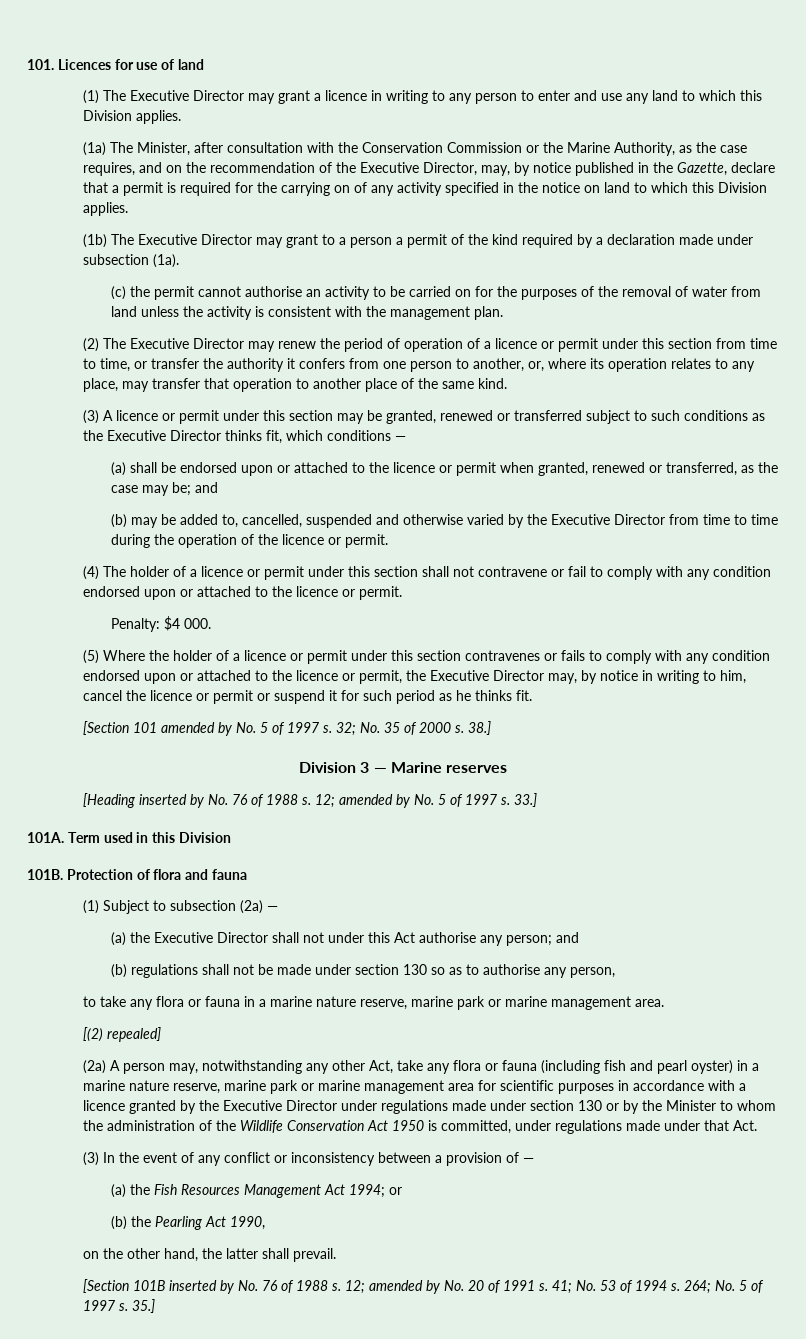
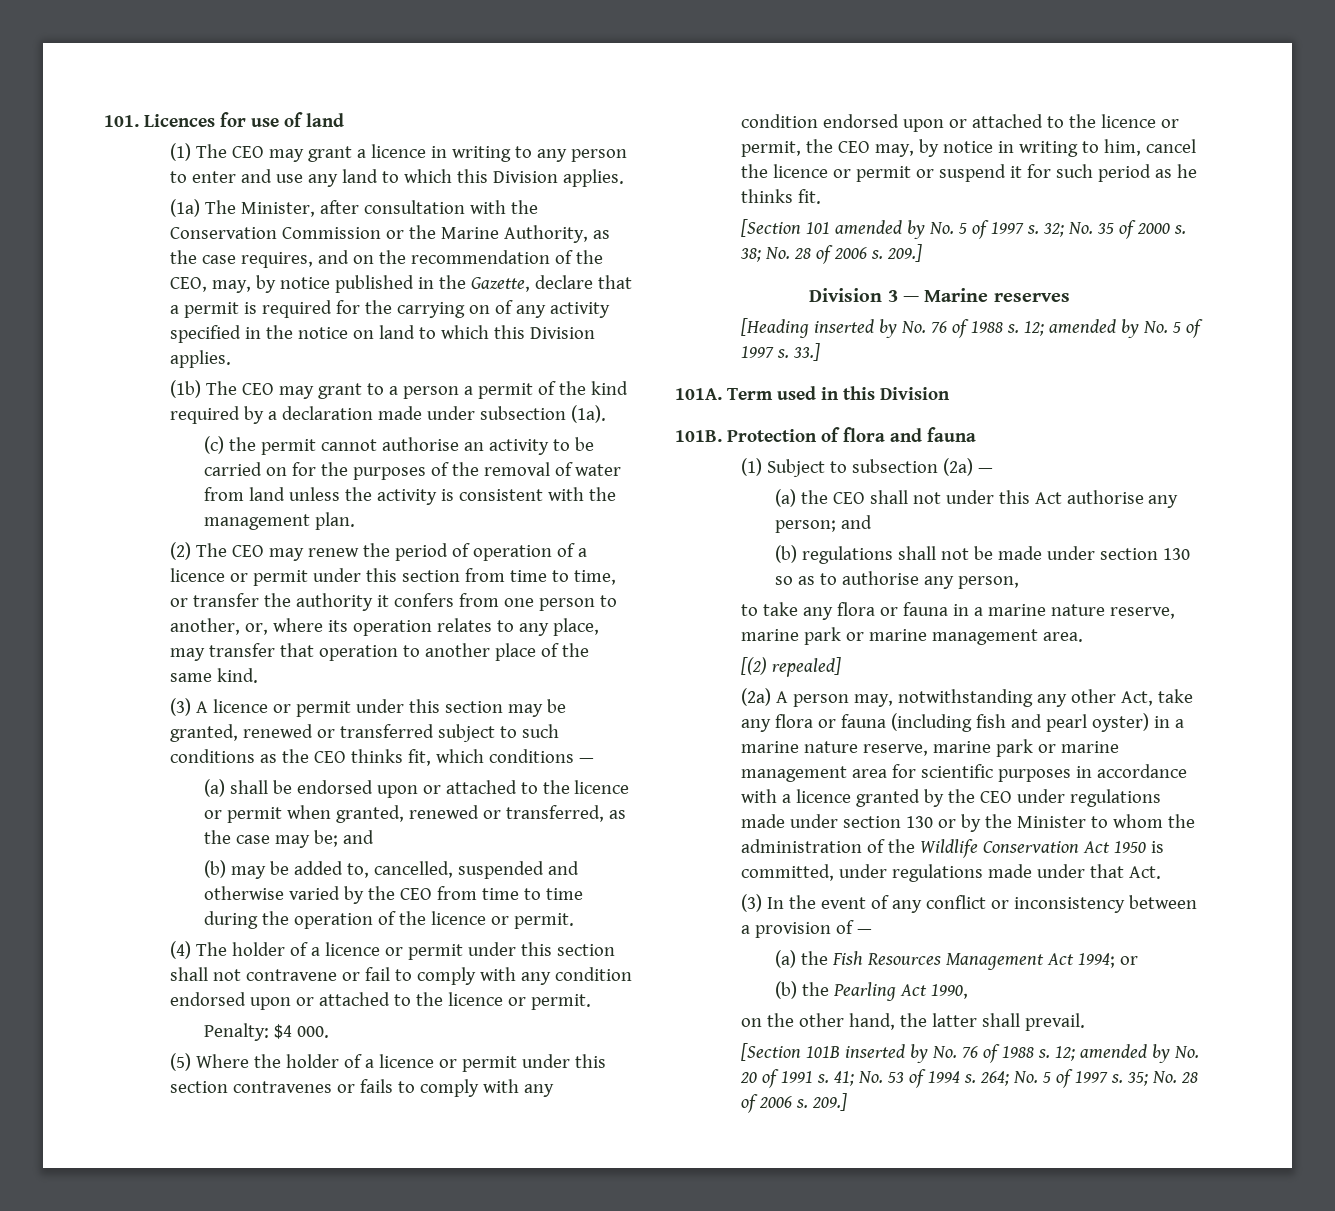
- (1) The Executive Director may grant a licence in writing to any person to enter and use any land to which this Division applies.
+ (1) The CEO may grant a licence in writing to any person to enter and use any land to which this Division applies.
- (1a) The Minister, after consultation with the Conservation Commission or the Marine Authority, as the case requires, and on the recommendation of the Executive Director, may, by notice published in the Gazette, declare that a permit is required for the carrying on of any activity specified in the notice on land to which this Division applies.
+ (1a) The Minister, after consultation with the Conservation Commission or the Marine Authority, as the case requires, and on the recommendation of the CEO, may, by notice published in the Gazette, declare that a permit is required for the carrying on of any activity specified in the notice on land to which this Division applies.
- (1b) The Executive Director may grant to a person a permit of the kind required by a declaration made under subsection (1a).
+ (1b) The CEO may grant to a person a permit of the kind required by a declaration made under subsection (1a).
- (2) The Executive Director may renew the period of operation of a licence or permit under this section from time to time, or transfer the authority it confers from one person to another, or, where its operation relates to any place, may transfer that operation to another place of the same kind.
+ (2) The CEO may renew the period of operation of a licence or permit under this section from time to time, or transfer the authority it confers from one person to another, or, where its operation relates to any place, may transfer that operation to another place of the same kind.
- (3) A licence or permit under this section may be granted, renewed or transferred subject to such conditions as the Executive Director thinks fit, which conditions —
+ (3) A licence or permit under this section may be granted, renewed or transferred subject to such conditions as the CEO thinks fit, which conditions —
- (b) may be added to, cancelled, suspended and otherwise varied by the Executive Director from time to time during the operation of the licence or permit.
+ (b) may be added to, cancelled, suspended and otherwise varied by the CEO from time to time during the operation of the licence or permit.
- (5) Where the holder of a licence or permit under this section contravenes or fails to comply with any condition endorsed upon or attached to the licence or permit, the Executive Director may, by notice in writing to him, cancel the licence or permit or suspend it for such period as he thinks fit.
+ (5) Where the holder of a licence or permit under this section contravenes or fails to comply with any condition endorsed upon or attached to the licence or permit, the CEO may, by notice in writing to him, cancel the licence or permit or suspend it for such period as he thinks fit.
- 38.]
+ 38; No. 28 of 2006 s. 209.]
- (a) the Executive Director shall not under this Act authorise any person; and
+ (a) the CEO shall not under this Act authorise any person; and
- (2a) A person may, notwithstanding any other Act, take any flora or fauna (including fish and pearl oyster) in a marine nature reserve, marine park or marine management area for scientific purposes in accordance with a licence granted by the Executive Director under regulations made under section 130 or by the Minister to whom the administration of the Wildlife Conservation Act 1950 is committed, under regulations made under that Act.
+ (2a) A person may, notwithstanding any other Act, take any flora or fauna (including fish and pearl oyster) in a marine nature reserve, marine park or marine management area for scientific purposes in accordance with a licence granted by the CEO under regulations made under section 130 or by the Minister to whom the administration of the Wildlife Conservation Act 1950 is committed, under regulations made under that Act.
- 35.]
+ 35; No. 28 of 2006 s. 209.]

